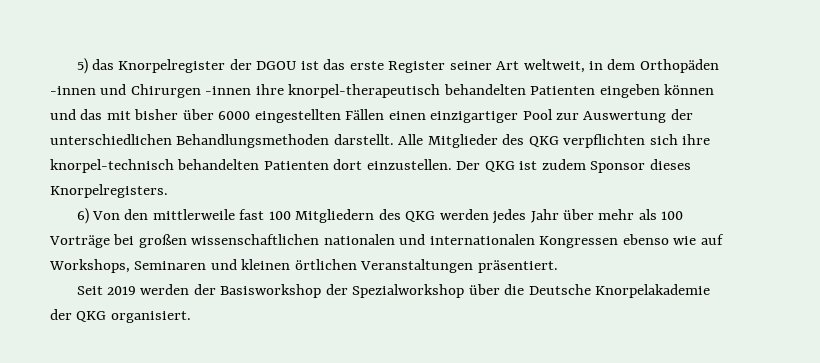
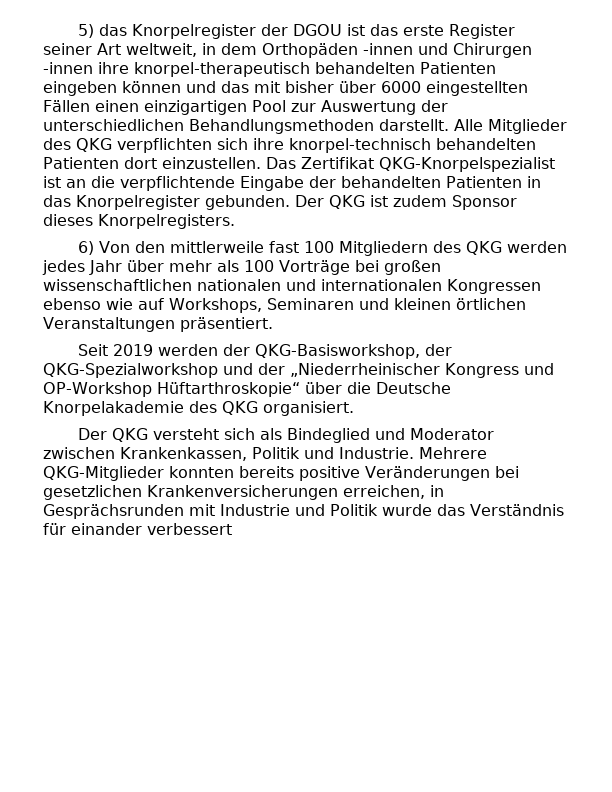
- 5) das Knorpelregister der DGOU ist das erste Register seiner Art weltweit, in dem Orthopäden -innen und Chirurgen -innen ihre knorpel-therapeutisch behandelten Patienten eingeben können und das mit bisher über 6000 eingestellten Fällen einen einzigartiger Pool zur Auswertung der unterschiedlichen Behandlungsmethoden darstellt.
+ 5) das Knorpelregister der DGOU ist das erste Register seiner Art weltweit, in dem Orthopäden -innen und Chirurgen -innen ihre knorpel-therapeutisch behandelten Patienten eingeben können und das mit bisher über 6000 eingestellten Fällen einen einzigartigen Pool zur Auswertung der unterschiedlichen Behandlungsmethoden darstellt.
+ Das Zertifikat QKG-Knorpelspezialist ist an die verpflichtende Eingabe der behandelten Patienten in das Knorpelregister gebunden.
- Seit 2019 werden der Basisworkshop der Spezialworkshop über die Deutsche Knorpelakademie der QKG organisiert.
+ Seit 2019 werden der QKG-Basisworkshop, der QKG-Spezialworkshop und der „Niederrheinischer Kongress und OP-Workshop Hüftarthroskopie“ über die Deutsche Knorpelakademie des QKG organisiert.
+ Der QKG versteht sich als Bindeglied und Moderator zwischen Krankenkassen, Politik und Industrie. Mehrere QKG-Mitglieder konnten bereits positive Veränderungen bei gesetzlichen Krankenversicherungen erreichen, in Gesprächsrunden mit Industrie und Politik wurde das Verständnis für einander verbessert

